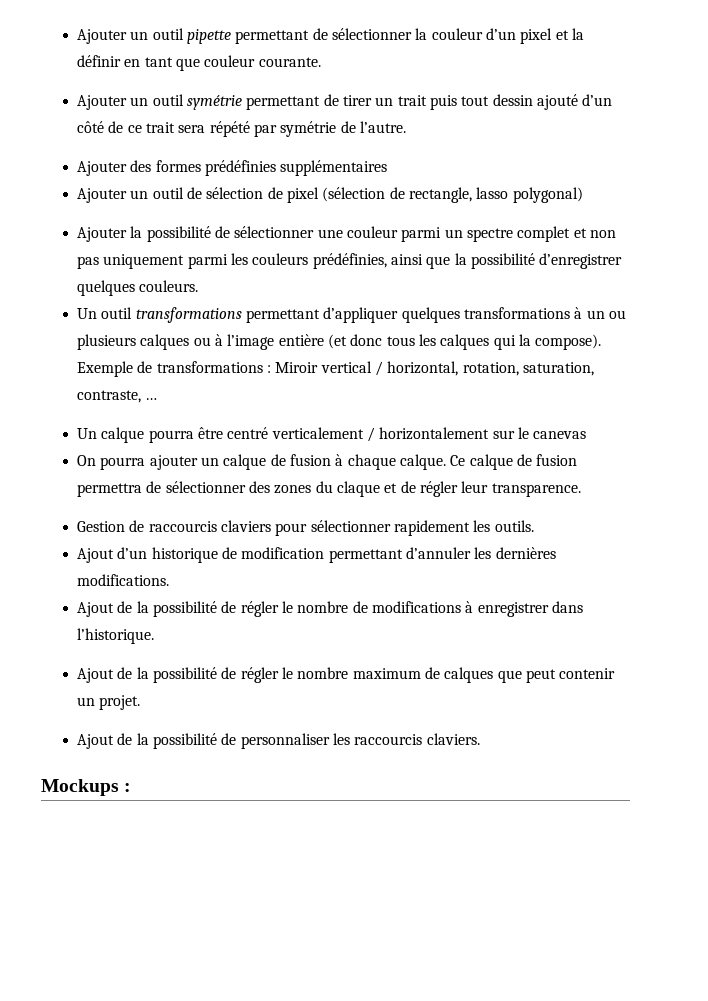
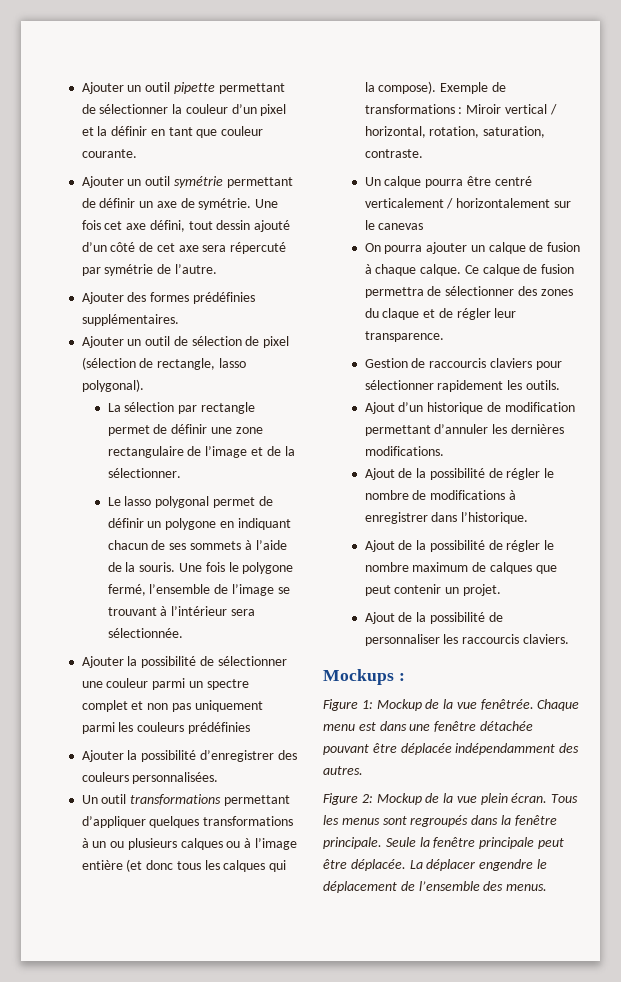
- Ajouter un outil symétrie permettant de tirer un trait puis tout dessin ajouté d’un côté de ce trait sera répété par symétrie de l’autre.
+ Ajouter un outil symétrie permettant de définir un axe de symétrie. Une fois cet axe défini, tout dessin ajouté d’un côté de cet axe sera répercuté par symétrie de l’autre.
- Ajouter des formes prédéfinies supplémentaires
+ Ajouter des formes prédéfinies supplémentaires.
- Ajouter un outil de sélection de pixel (sélection de rectangle, lasso polygonal)
+ Ajouter un outil de sélection de pixel (sélection de rectangle, lasso polygonal).
+ La sélection par rectangle permet de définir une zone rectangulaire de l’image et de la sélectionner.
+ Le lasso polygonal permet de définir un polygone en indiquant chacun de ses sommets à l’aide de la souris. Une fois le polygone fermé, l’ensemble de l’image se trouvant à l’intérieur sera sélectionnée.
- Ajouter la possibilité de sélectionner une couleur parmi un spectre complet et non pas uniquement parmi les couleurs prédéfinies, ainsi que la possibilité d’enregistrer quelques couleurs.
+ Ajouter la possibilité de sélectionner une couleur parmi un spectre complet et non pas uniquement parmi les couleurs prédéfinies
+ Ajouter la possibilité d’enregistrer des couleurs personnalisées.
- Exemple de transformations : Miroir vertical / horizontal, rotation, saturation, contraste, …
+ Exemple de transformations : Miroir vertical / horizontal, rotation, saturation, contraste.
+ Figure 1: Mockup de la vue fenêtrée. Chaque menu est dans une fenêtre détachée pouvant être déplacée indépendamment des autres.
+ Figure 2: Mockup de la vue plein écran. Tous les menus sont regroupés dans la fenêtre principale. Seule la fenêtre principale peut être déplacée. La déplacer engendre le déplacement de l’ensemble des menus.

